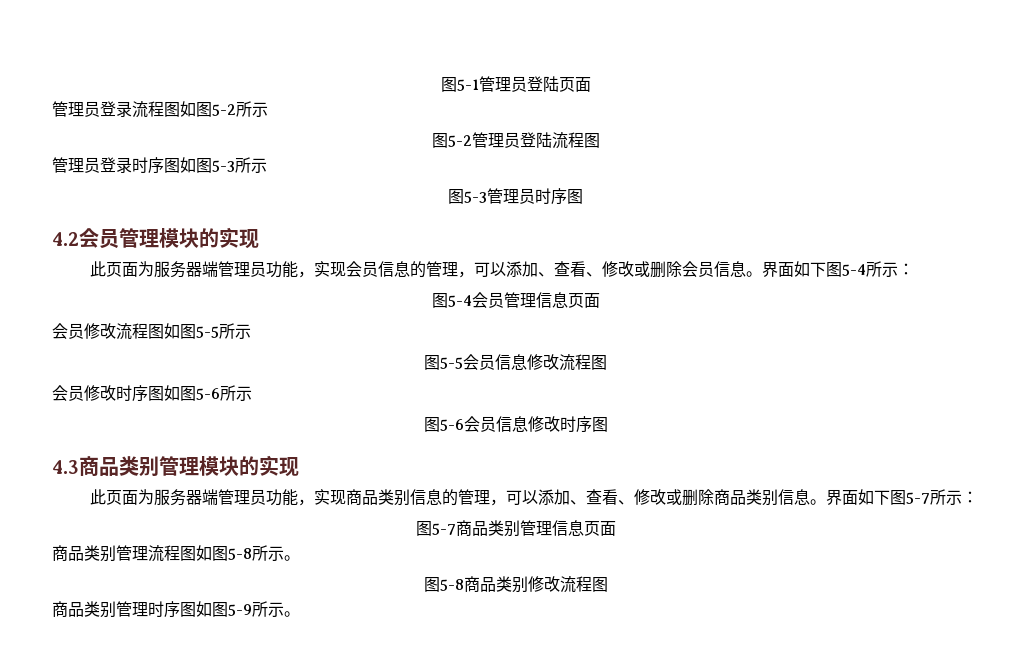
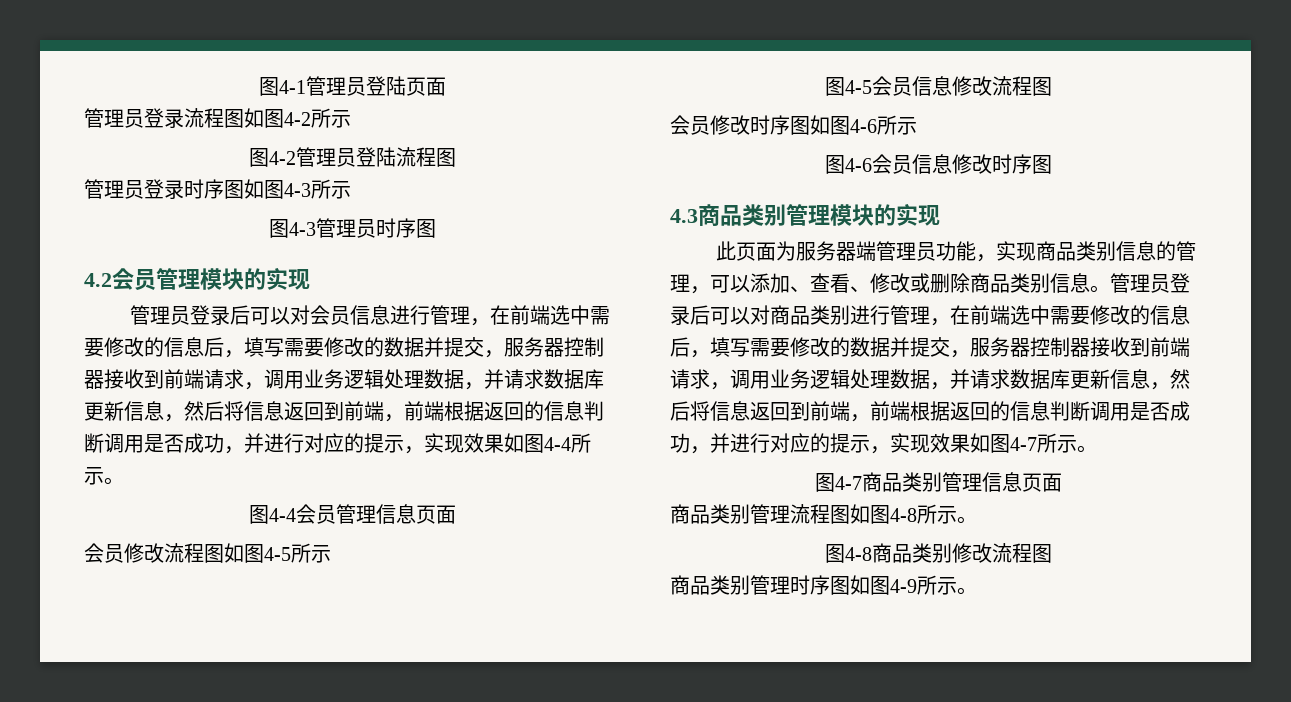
- 图5-1管理员登陆页面
+ 图4-1管理员登陆页面
- 管理员登录流程图如图5-2所示
- 图5-2管理员登陆流程图
+ 管理员登录流程图如图4-2所示
+ 图4-2管理员登陆流程图
- 管理员登录时序图如图5-3所示
- 图5-3管理员时序图
+ 管理员登录时序图如图4-3所示
+ 图4-3管理员时序图
- 此页面为服务器端管理员功能，实现会员信息的管理，可以添加、查看、修改或删除会员信息。界面如下图5-4所示：
- 图5-4会员管理信息页面
+ 管理员登录后可以对会员信息进行管理，在前端选中需要修改的信息后，填写需要修改的数据并提交，服务器控制器接收到前端请求，调用业务逻辑处理数据，并请求数据库更新信息，然后将信息返回到前端，前端根据返回的信息判断调用是否成功，并进行对应的提示，实现效果如图4-4所示。
+ 图4-4会员管理信息页面
- 会员修改流程图如图5-5所示
- 图5-5会员信息修改流程图
+ 会员修改流程图如图4-5所示
+ 图4-5会员信息修改流程图
- 会员修改时序图如图5-6所示
- 图5-6会员信息修改时序图
+ 会员修改时序图如图4-6所示
+ 图4-6会员信息修改时序图
- 界面如下图5-7所示：
- 图5-7商品类别管理信息页面
+ 管理员登录后可以对商品类别进行管理，在前端选中需要修改的信息后，填写需要修改的数据并提交，服务器控制器接收到前端请求，调用业务逻辑处理数据，并请求数据库更新信息，然后将信息返回到前端，前端根据返回的信息判断调用是否成功，并进行对应的提示，实现效果如图4-7所示。
+ 图4-7商品类别管理信息页面
- 商品类别管理流程图如图5-8所示。
- 图5-8商品类别修改流程图
+ 商品类别管理流程图如图4-8所示。
+ 图4-8商品类别修改流程图
- 商品类别管理时序图如图5-9所示。
+ 商品类别管理时序图如图4-9所示。

